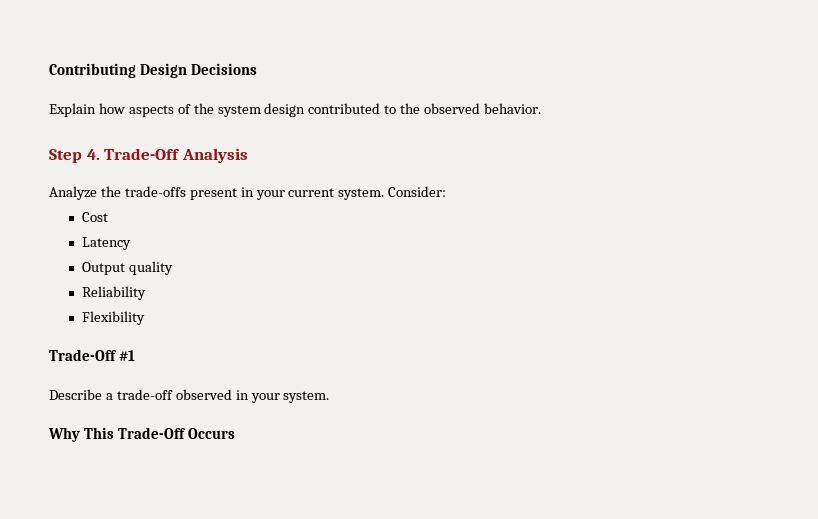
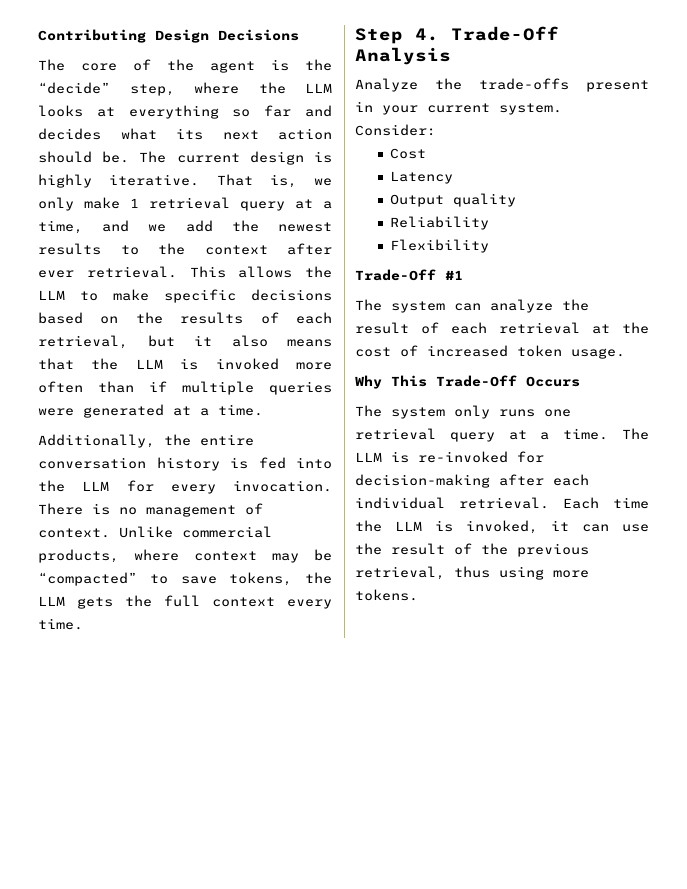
- Explain how aspects of the system design contributed to the observed behavior.
+ The core of the agent is the “decide” step, where the LLM looks at everything so far and decides what its next action should be. The current design is highly iterative. That is, we only make 1 retrieval query at a time, and we add the newest results to the context after ever retrieval. This allows the LLM to make specific decisions based on the results of each retrieval, but it also means that the LLM is invoked more often than if multiple queries were generated at a time.
+ Additionally, the entire conversation history is fed into the LLM for every invocation. There is no management of context. Unlike commercial products, where context may be “compacted” to save tokens, the LLM gets the full context every time.
- Describe a trade-off observed in your system.
+ The system can analyze the result of each retrieval at the cost of increased token usage.
  Why This Trade-Off Occurs
+ The system only runs one retrieval query at a time. The LLM is re-invoked for decision-making after each individual retrieval. Each time the LLM is invoked, it can use the result of the previous retrieval, thus using more tokens.

